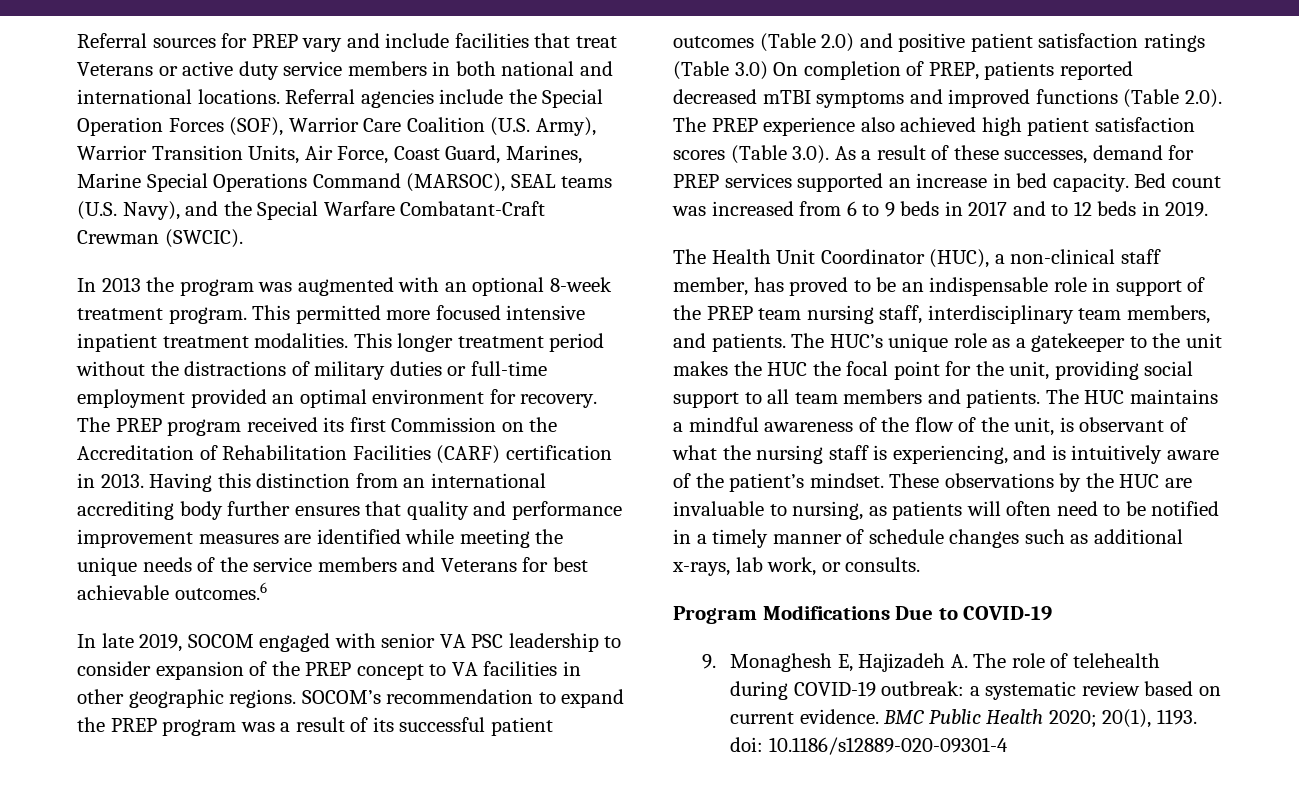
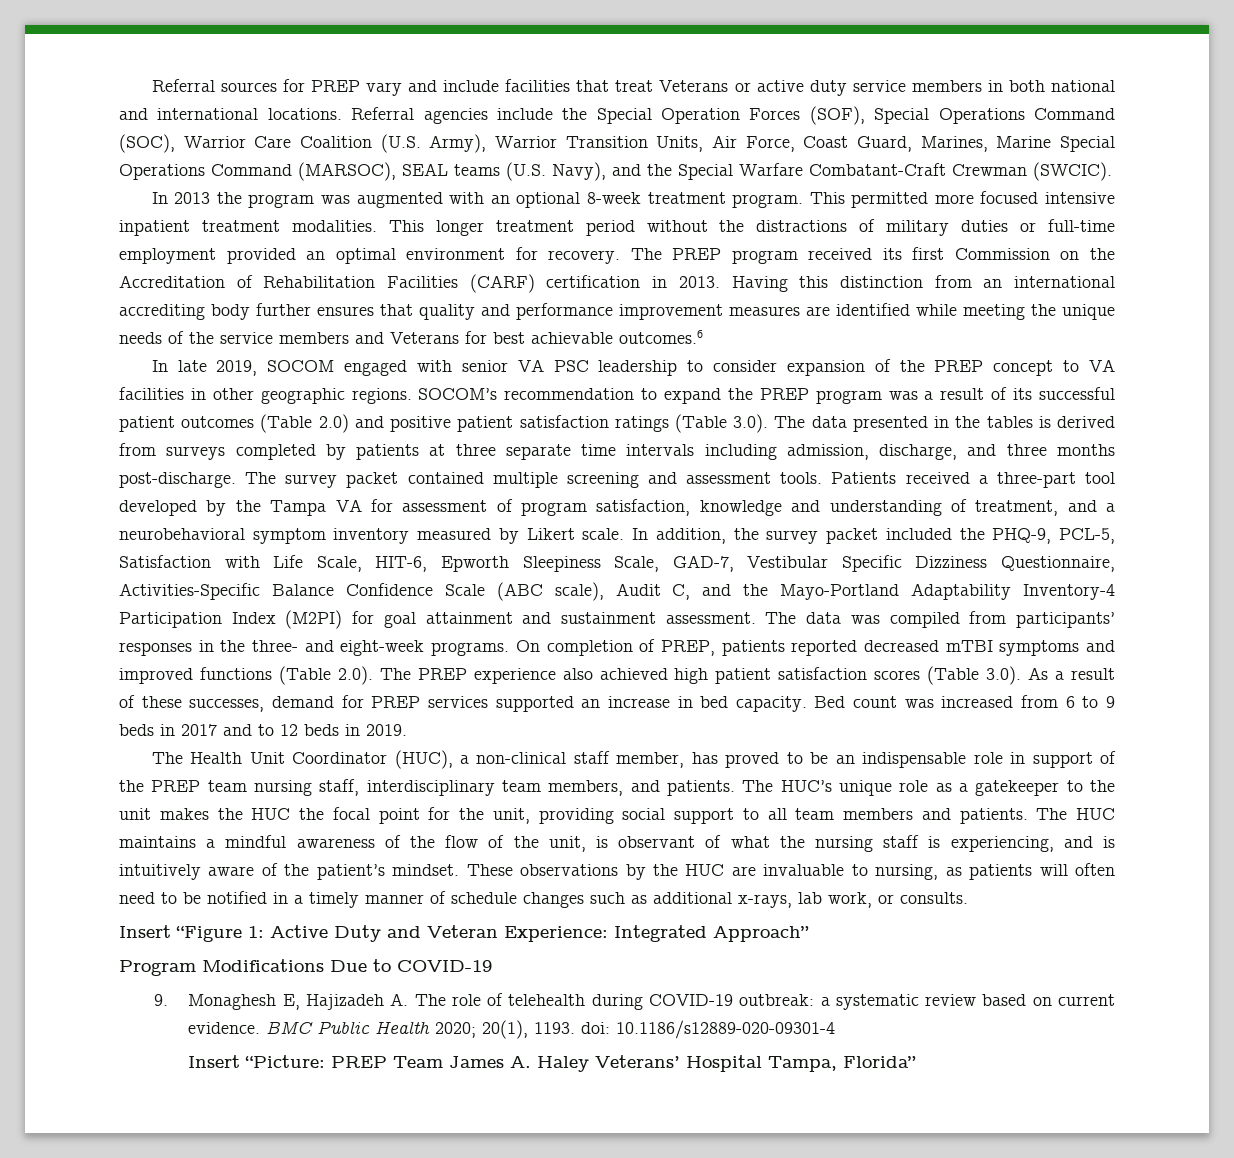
- Referral agencies include the Special Operation Forces (SOF), Warrior Care Coalition (U.S. Army), Warrior Transition Units, Air Force, Coast Guard, Marines, Marine Special Operations Command (MARSOC), SEAL teams (U.S. Navy), and the Special Warfare Combatant-Craft Crewman (SWCIC).
+ Referral agencies include the Special Operation Forces (SOF), Special Operations Command (SOC), Warrior Care Coalition (U.S. Army), Warrior Transition Units, Air Force, Coast Guard, Marines, Marine Special Operations Command (MARSOC), SEAL teams (U.S. Navy), and the Special Warfare Combatant-Craft Crewman (SWCIC).
- SOCOM’s recommendation to expand the PREP program was a result of its successful patient outcomes (Table 2.0) and positive patient satisfaction ratings (Table 3.0) On completion of PREP, patients reported decreased mTBI symptoms and improved functions (Table 2.0). The PREP experience also achieved high patient satisfaction scores (Table 3.0). As a result of these successes, demand for PREP services supported an increase in bed capacity.
+ SOCOM’s recommendation to expand the PREP program was a result of its successful patient outcomes (Table 2.0) and positive patient satisfaction ratings (Table 3.0). The data presented in the tables is derived from surveys completed by patients at three separate time intervals including admission, discharge, and three months post-discharge. The survey packet contained multiple screening and assessment tools. Patients received a three-part tool developed by the Tampa VA for assessment of program satisfaction, knowledge and understanding of treatment, and a neurobehavioral symptom inventory measured by Likert scale. In addition, the survey packet included the PHQ-9, PCL-5, Satisfaction with Life Scale, HIT-6, Epworth Sleepiness Scale, GAD-7, Vestibular Specific Dizziness Questionnaire, Activities-Specific Balance Confidence Scale (ABC scale), Audit C, and the Mayo-Portland Adaptability Inventory-4 Participation Index (M2PI) for goal attainment and sustainment assessment. The data was compiled from participants’ responses in the three- and eight-week programs. On completion of PREP, patients reported decreased mTBI symptoms and improved functions (Table 2.0). The PREP experience also achieved high patient satisfaction scores (Table 3.0). As a result of these successes, demand for PREP services supported an increase in bed capacity.
+ Insert “Figure 1: Active Duty and Veteran Experience: Integrated Approach”
+ Insert “Picture: PREP Team James A. Haley Veterans’ Hospital Tampa, Florida”

